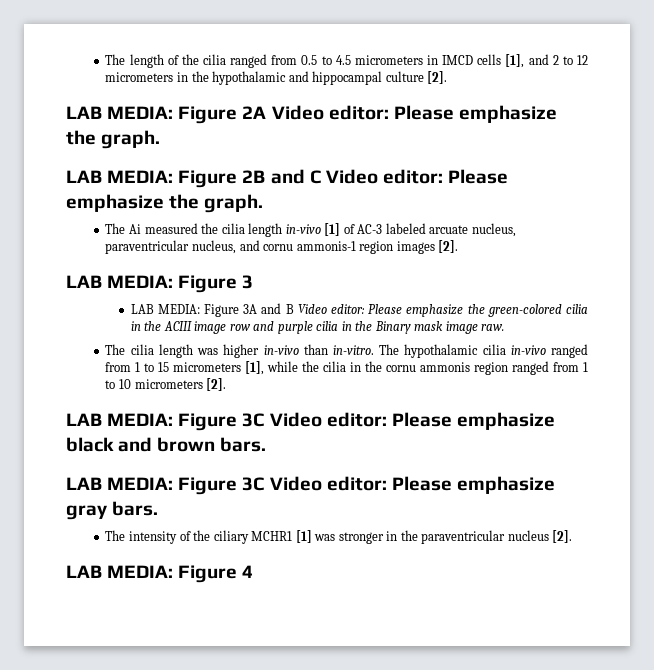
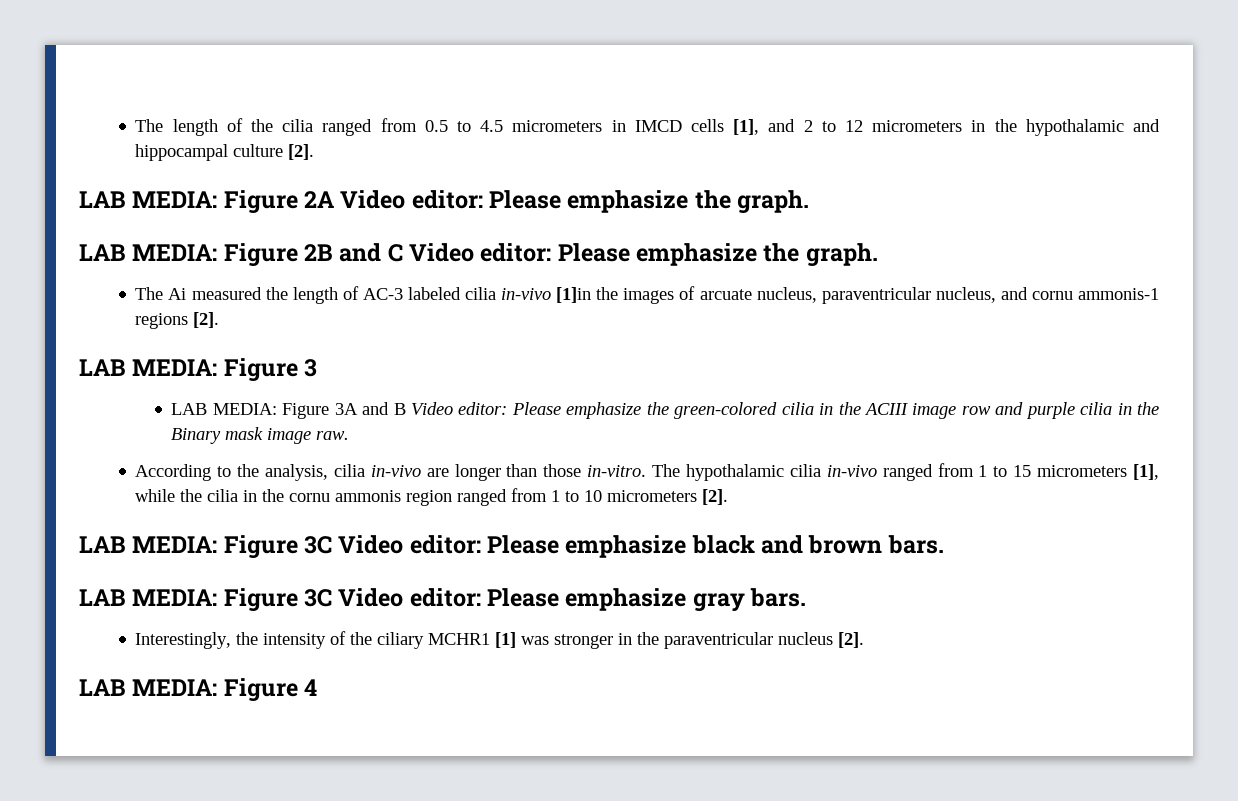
- The Ai measured the cilia length in-vivo [1] of AC-3 labeled arcuate nucleus, paraventricular nucleus, and cornu ammonis-1 region images [2].
+ The Ai measured the length of AC-3 labeled cilia in-vivo [1]in the images of arcuate nucleus, paraventricular nucleus, and cornu ammonis-1 regions [2].
- The cilia length was higher in-vivo than in-vitro.
+ According to the analysis, cilia in-vivo are longer than those in-vitro.
- The intensity of the ciliary MCHR1 [1] was stronger in the paraventricular nucleus [2].
+ Interestingly, the intensity of the ciliary MCHR1 [1] was stronger in the paraventricular nucleus [2].

